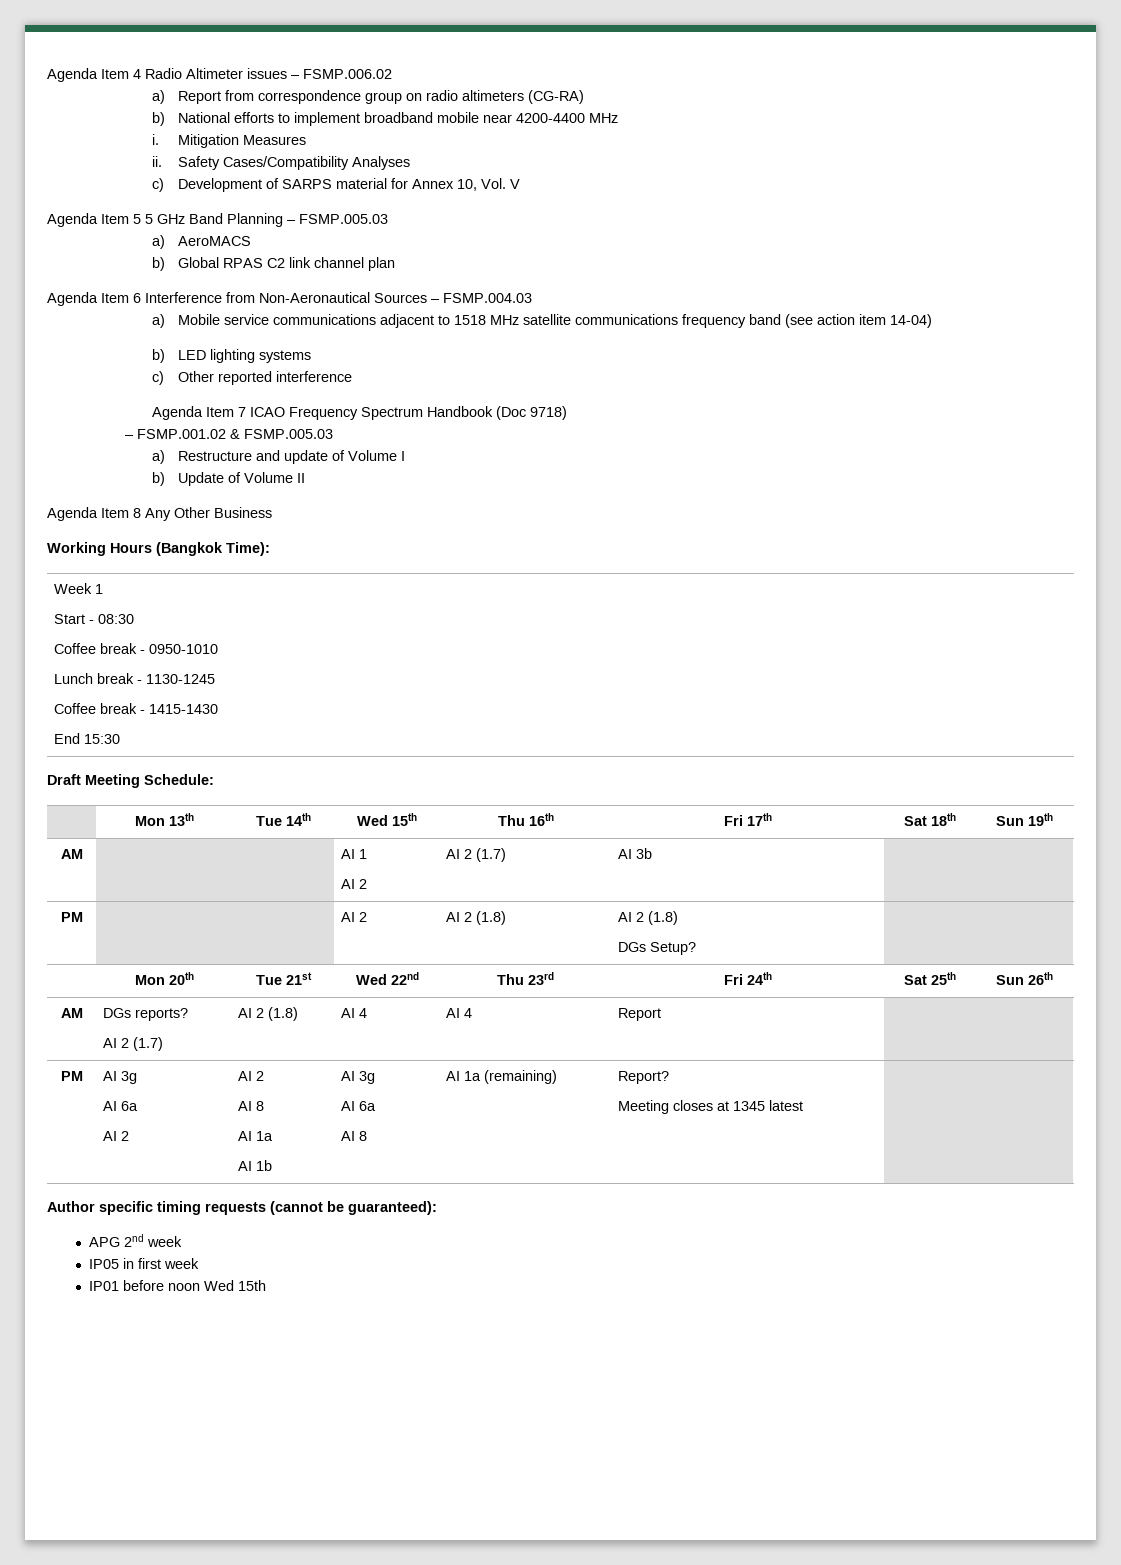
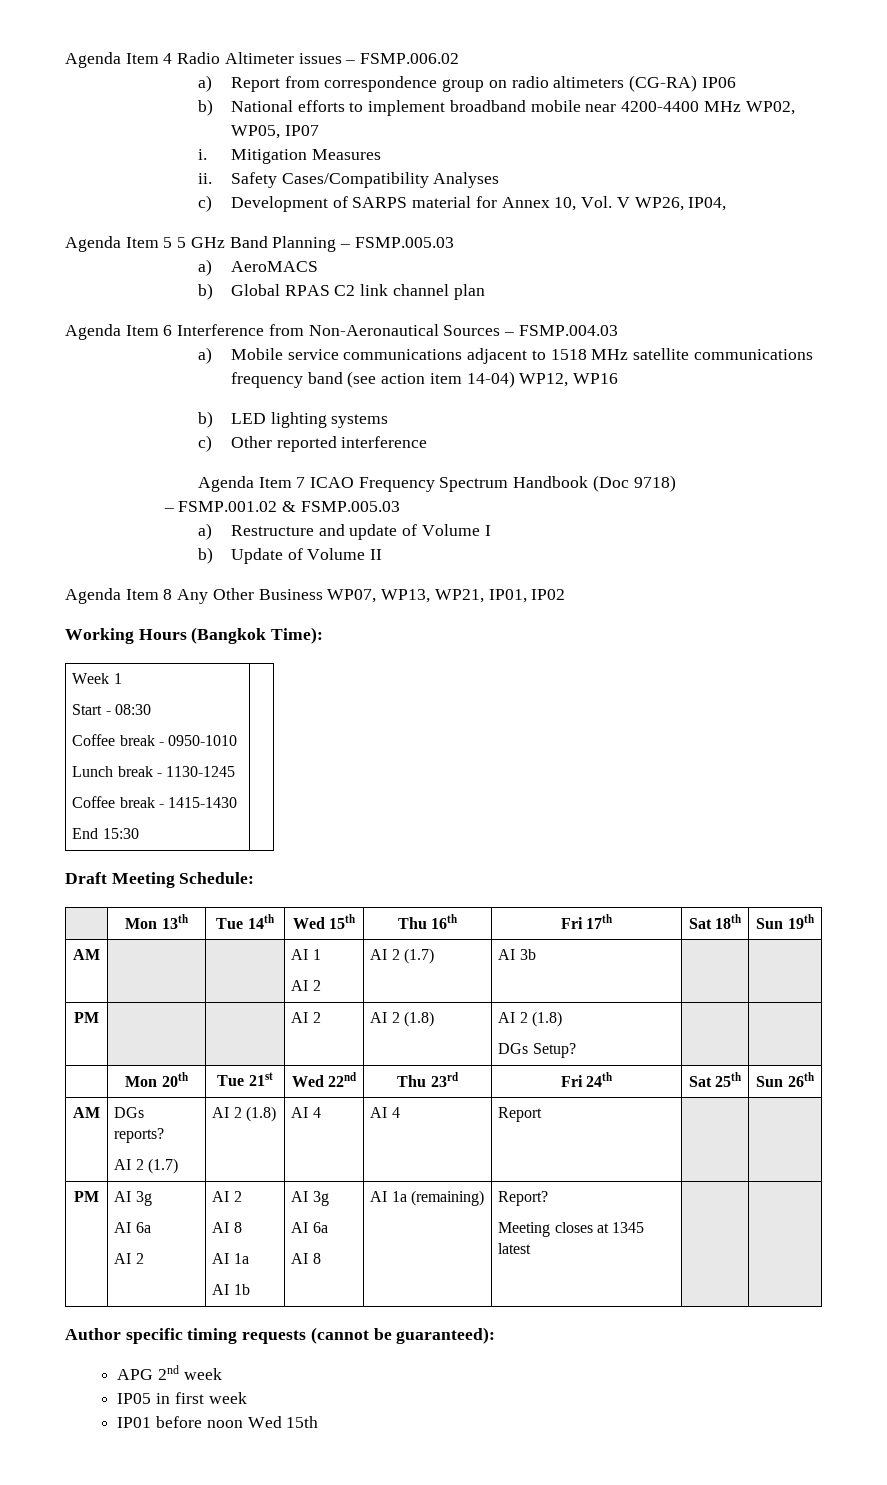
- a) Report from correspondence group on radio altimeters (CG-RA)
+ a) Report from correspondence group on radio altimeters (CG-RA) IP06
- b) National efforts to implement broadband mobile near 4200-4400 MHz
+ b) National efforts to implement broadband mobile near 4200-4400 MHz WP02, WP05, IP07
- c) Development of SARPS material for Annex 10, Vol. V
+ c) Development of SARPS material for Annex 10, Vol. V WP26, IP04,
- a) Mobile service communications adjacent to 1518 MHz satellite communications frequency band (see action item 14-04)
+ a) Mobile service communications adjacent to 1518 MHz satellite communications frequency band (see action item 14-04) WP12, WP16
- Agenda Item 8 Any Other Business
+ Agenda Item 8 Any Other Business WP07, WP13, WP21, IP01, IP02

